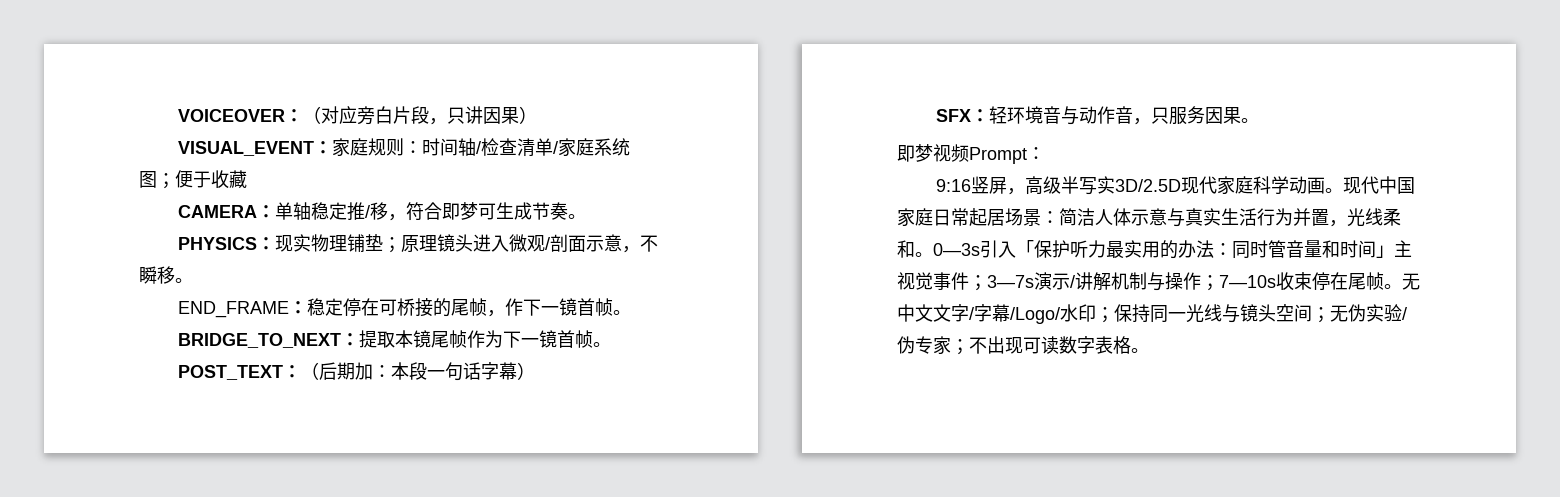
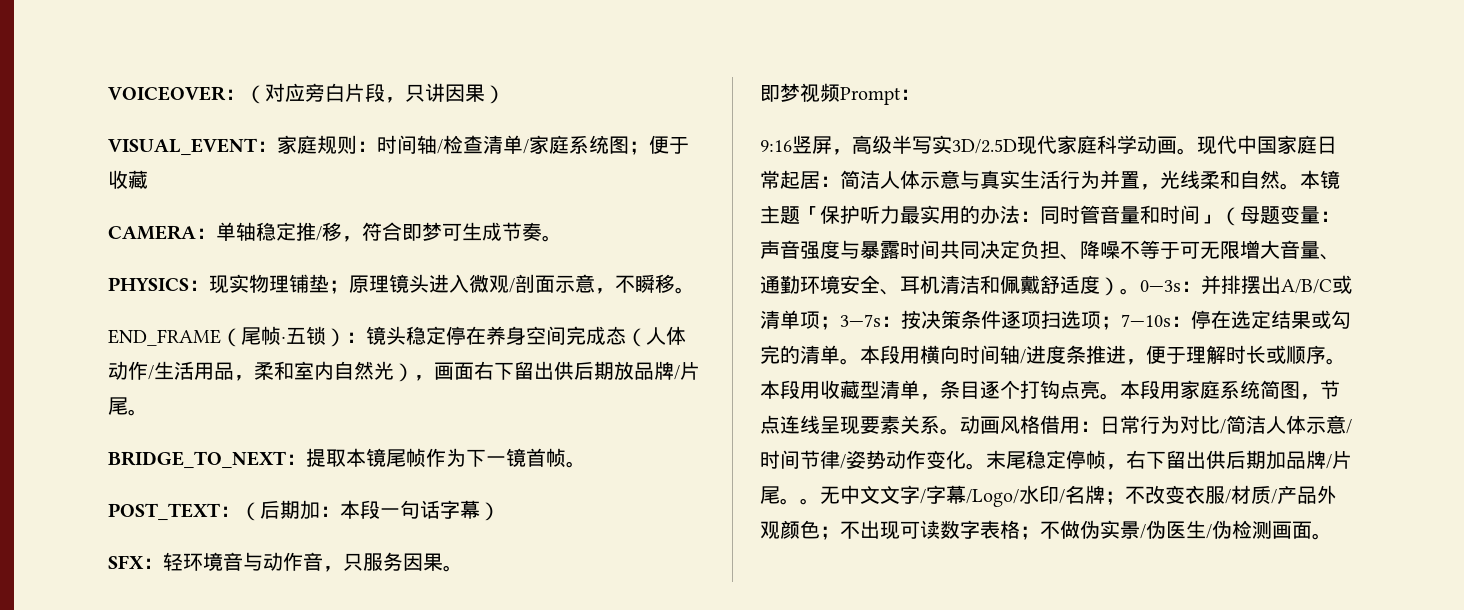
- END_FRAME：稳定停在可桥接的尾帧，作下一镜首帧。
+ END_FRAME（尾帧·五锁）：镜头稳定停在养身空间完成态（人体动作/生活用品，柔和室内自然光），画面右下留出供后期放品牌/片尾。
- 现代中国家庭日常起居场景：简洁人体示意与真实生活行为并置，光线柔和。0—3s引入「保护听力最实用的办法：同时管音量和时间」主视觉事件；3—7s演示/讲解机制与操作；7—10s收束停在尾帧。
+ 现代中国家庭日常起居：简洁人体示意与真实生活行为并置，光线柔和自然。本镜主题「保护听力最实用的办法：同时管音量和时间」（母题变量：声音强度与暴露时间共同决定负担、降噪不等于可无限增大音量、通勤环境安全、耳机清洁和佩戴舒适度）。0—3s：并排摆出A/B/C或清单项；3—7s：按决策条件逐项扫选项；7—10s：停在选定结果或勾完的清单。本段用横向时间轴/进度条推进，便于理解时长或顺序。本段用收藏型清单，条目逐个打钩点亮。本段用家庭系统简图，节点连线呈现要素关系。动画风格借用：日常行为对比/简洁人体示意/时间节律/姿势动作变化。末尾稳定停帧，右下留出供后期加品牌/片尾。。
- 无中文文字/字幕/Logo/水印；保持同一光线与镜头空间；无伪实验/伪专家；不出现可读数字表格。
+ 无中文文字/字幕/Logo/水印/名牌；不改变衣服/材质/产品外观颜色；不出现可读数字表格；不做伪实景/伪医生/伪检测画面。

